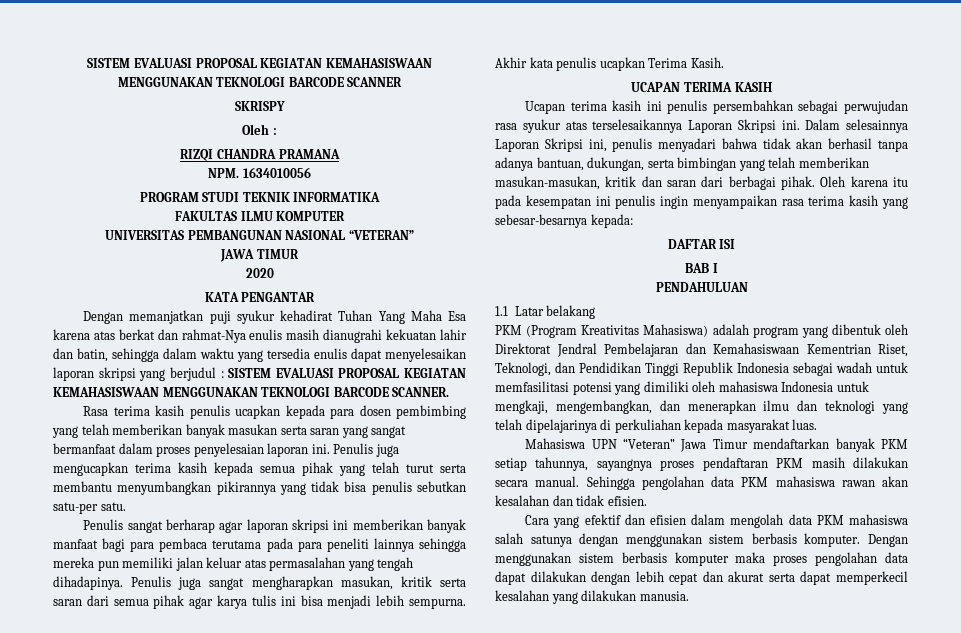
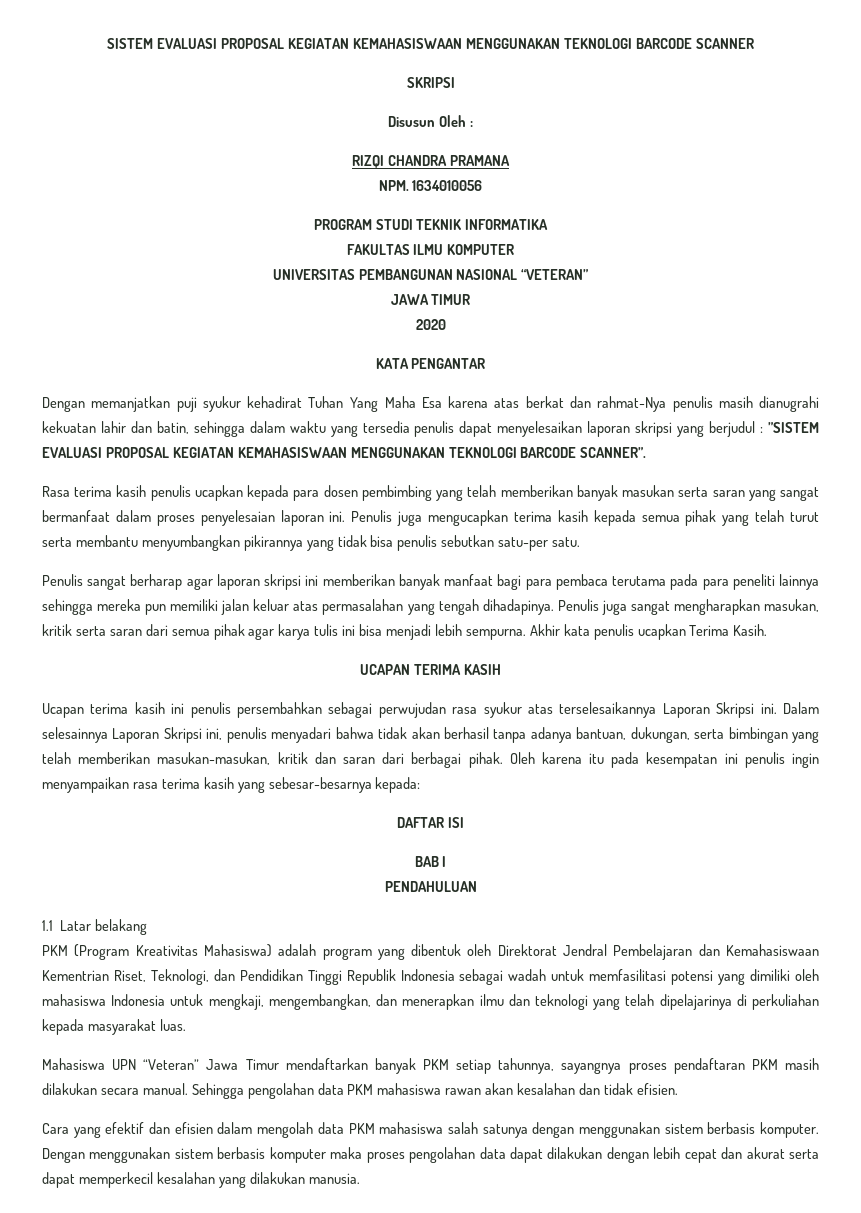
- SKRISPY
- Oleh :
+ SKRIPSI
+ Disusun Oleh :
- Dengan memanjatkan puji syukur kehadirat Tuhan Yang Maha Esa karena atas berkat dan rahmat-Nya enulis masih dianugrahi kekuatan lahir dan batin, sehingga dalam waktu yang tersedia enulis dapat menyelesaikan laporan skripsi yang berjudul : SISTEM EVALUASI PROPOSAL KEGIATAN KEMAHASISWAAN MENGGUNAKAN TEKNOLOGI BARCODE SCANNER.
+ Dengan memanjatkan puji syukur kehadirat Tuhan Yang Maha Esa karena atas berkat dan rahmat-Nya penulis masih dianugrahi kekuatan lahir dan batin, sehingga dalam waktu yang tersedia penulis dapat menyelesaikan laporan skripsi yang berjudul : ”SISTEM EVALUASI PROPOSAL KEGIATAN KEMAHASISWAAN MENGGUNAKAN TEKNOLOGI BARCODE SCANNER”.

